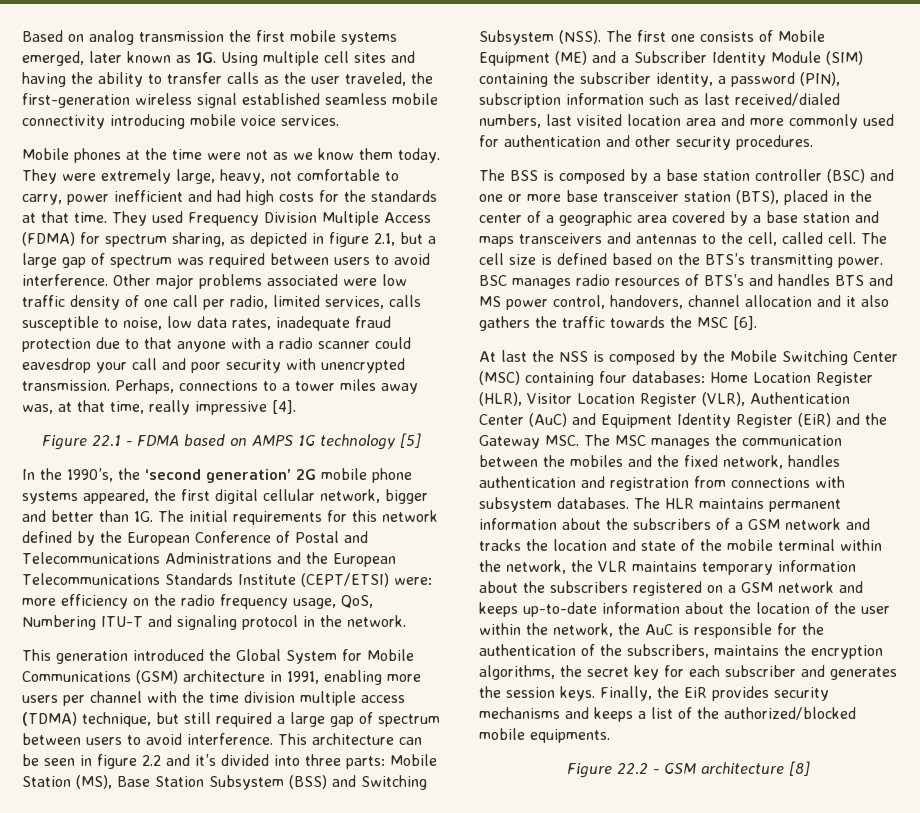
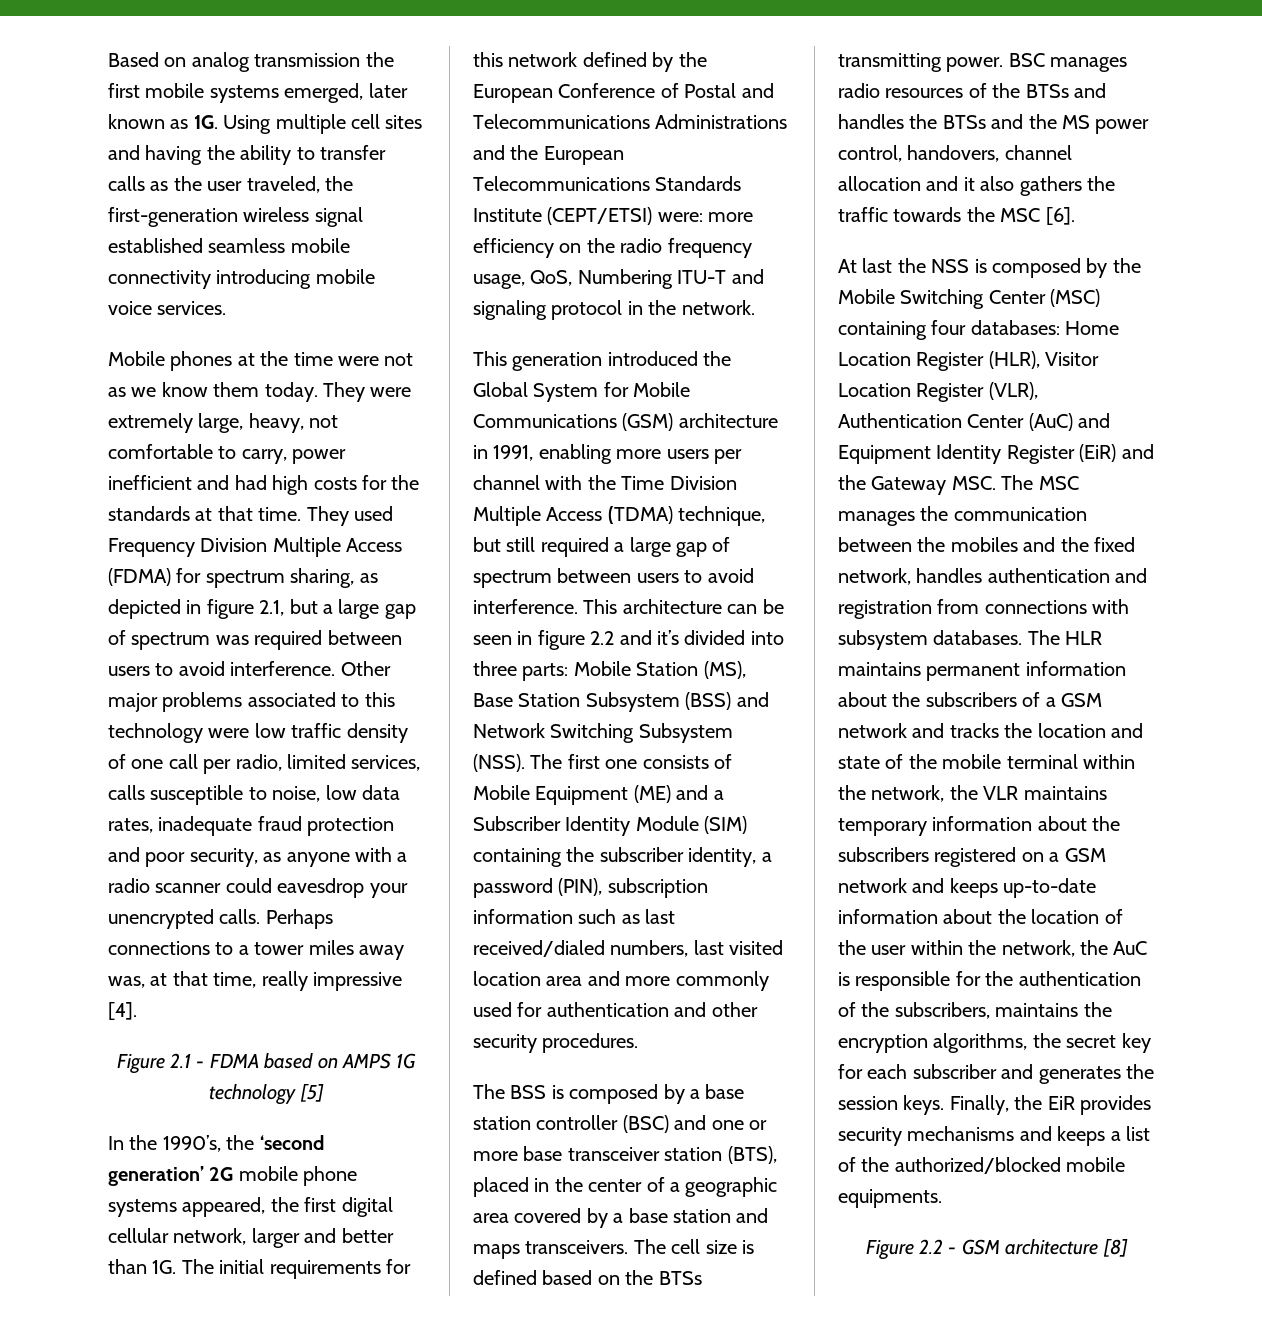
- Other major problems associated were low traffic density of one call per radio, limited services, calls susceptible to noise, low data rates, inadequate fraud protection due to that anyone with a radio scanner could eavesdrop your call and poor security with unencrypted transmission. Perhaps, connections to a tower miles away was, at that time, really impressive [4].
+ Other major problems associated to this technology were low traffic density of one call per radio, limited services, calls susceptible to noise, low data rates, inadequate fraud protection and poor security, as anyone with a radio scanner could eavesdrop your unencrypted calls. Perhaps connections to a tower miles away was, at that time, really impressive [4].
- Figure 22.1 - FDMA based on AMPS 1G technology [5]
+ Figure 2.1 - FDMA based on AMPS 1G technology [5]
- In the 1990’s, the ‘second generation’ 2G mobile phone systems appeared, the first digital cellular network, bigger and better than 1G.
+ In the 1990’s, the ‘second generation’ 2G mobile phone systems appeared, the first digital cellular network, larger and better than 1G.
- This generation introduced the Global System for Mobile Communications (GSM) architecture in 1991, enabling more users per channel with the time division multiple access (TDMA) technique, but still required a large gap of spectrum between users to avoid interference.
+ This generation introduced the Global System for Mobile Communications (GSM) architecture in 1991, enabling more users per channel with the Time Division Multiple Access (TDMA) technique, but still required a large gap of spectrum between users to avoid interference.
- This architecture can be seen in figure 2.2 and it’s divided into three parts: Mobile Station (MS), Base Station Subsystem (BSS) and Switching Subsystem (NSS).
+ This architecture can be seen in figure 2.2 and it’s divided into three parts: Mobile Station (MS), Base Station Subsystem (BSS) and Network Switching Subsystem (NSS).
- The BSS is composed by a base station controller (BSC) and one or more base transceiver station (BTS), placed in the center of a geographic area covered by a base station and maps transceivers and antennas to the cell, called cell.
+ The BSS is composed by a base station controller (BSC) and one or more base transceiver station (BTS), placed in the center of a geographic area covered by a base station and maps transceivers.
- The cell size is defined based on the BTS’s transmitting power.
+ The cell size is defined based on the BTSs transmitting power.
- BSC manages radio resources of BTS’s and handles BTS and MS power control, handovers, channel allocation and it also gathers the traffic towards the MSC [6].
+ BSC manages radio resources of the BTSs and handles the BTSs and the MS power control, handovers, channel allocation and it also gathers the traffic towards the MSC [6].
- Figure 22.2 - GSM architecture [8]
+ Figure 2.2 - GSM architecture [8]

